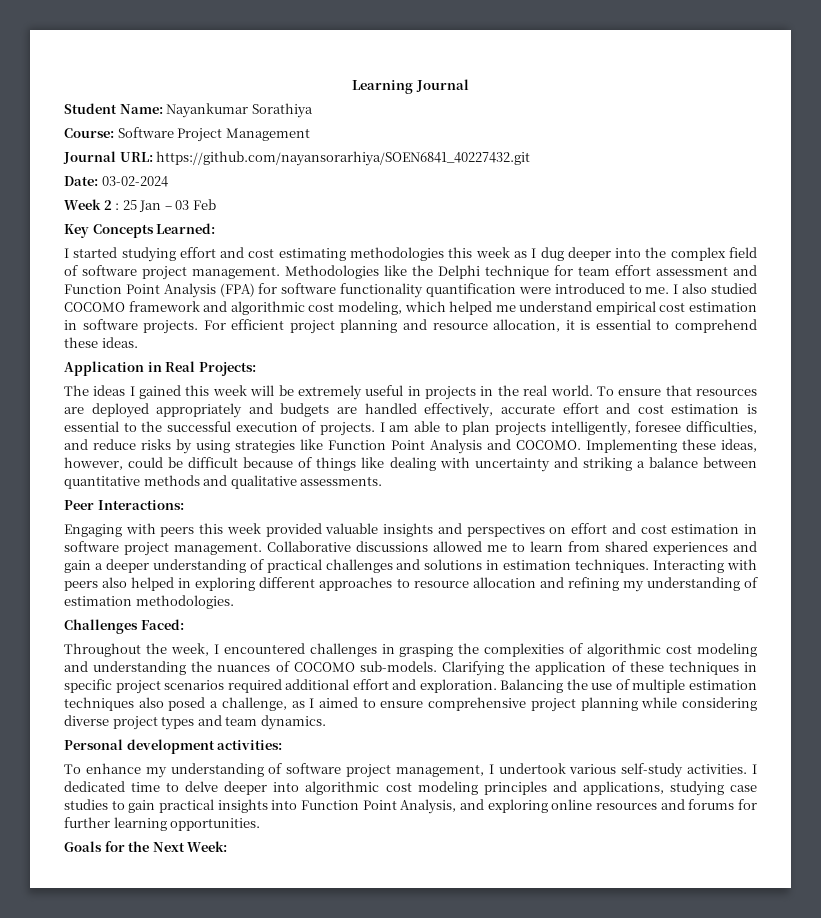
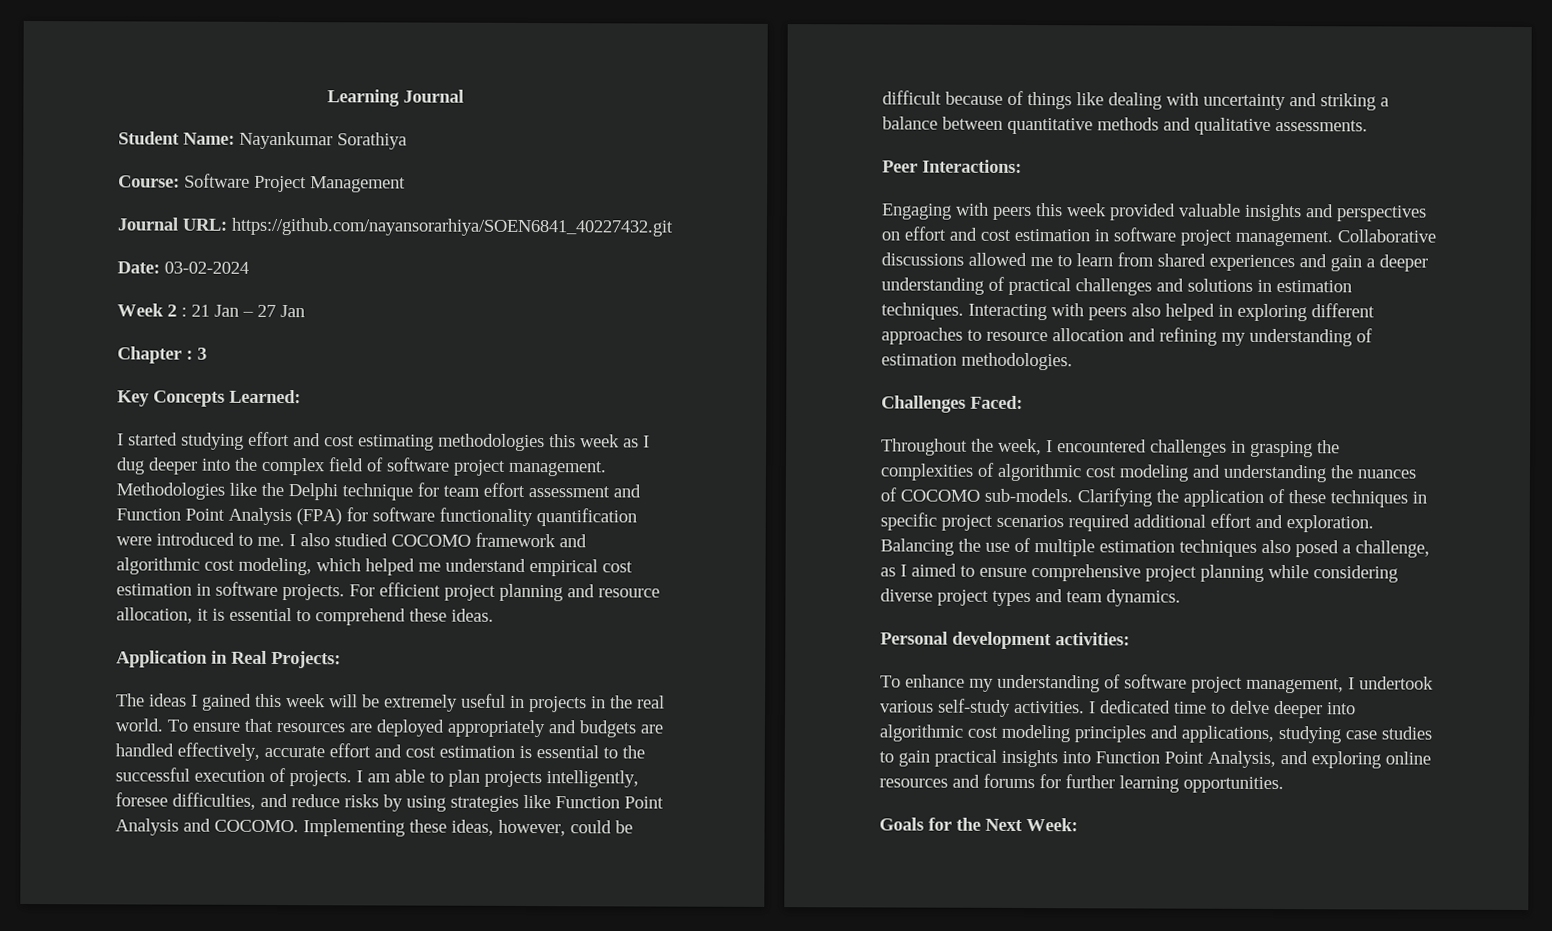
- Week 2 : 25 Jan – 03 Feb
+ Week 2 : 21 Jan – 27 Jan
+ Chapter : 3

